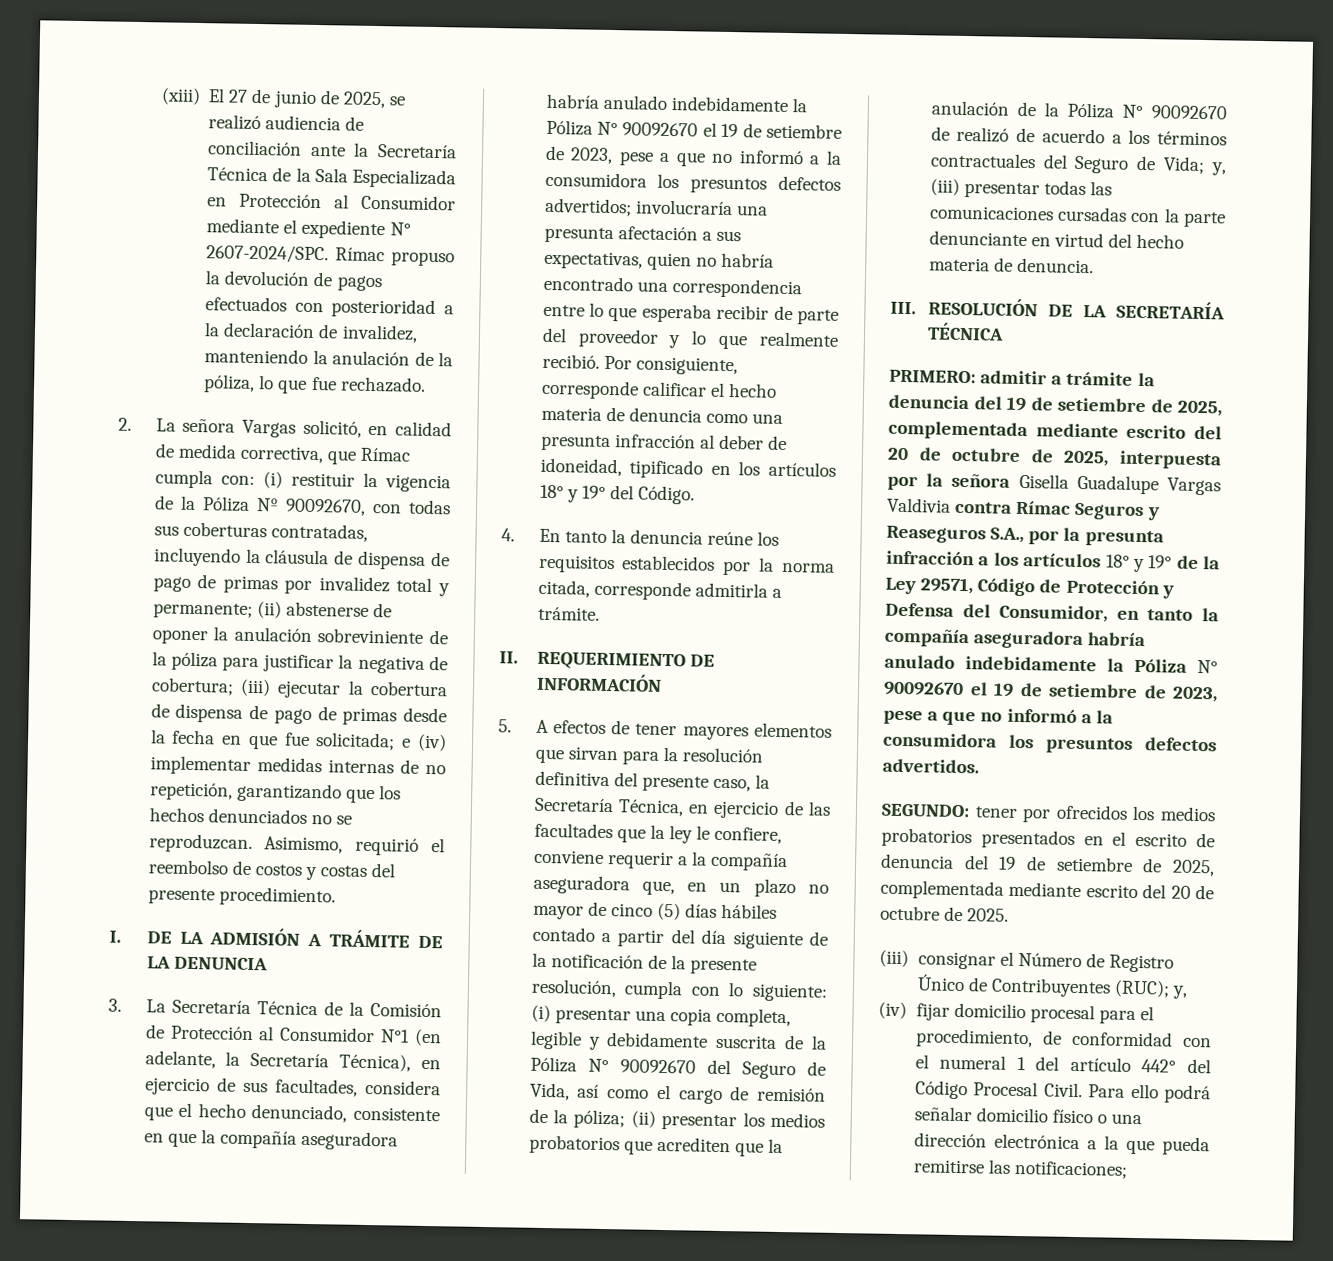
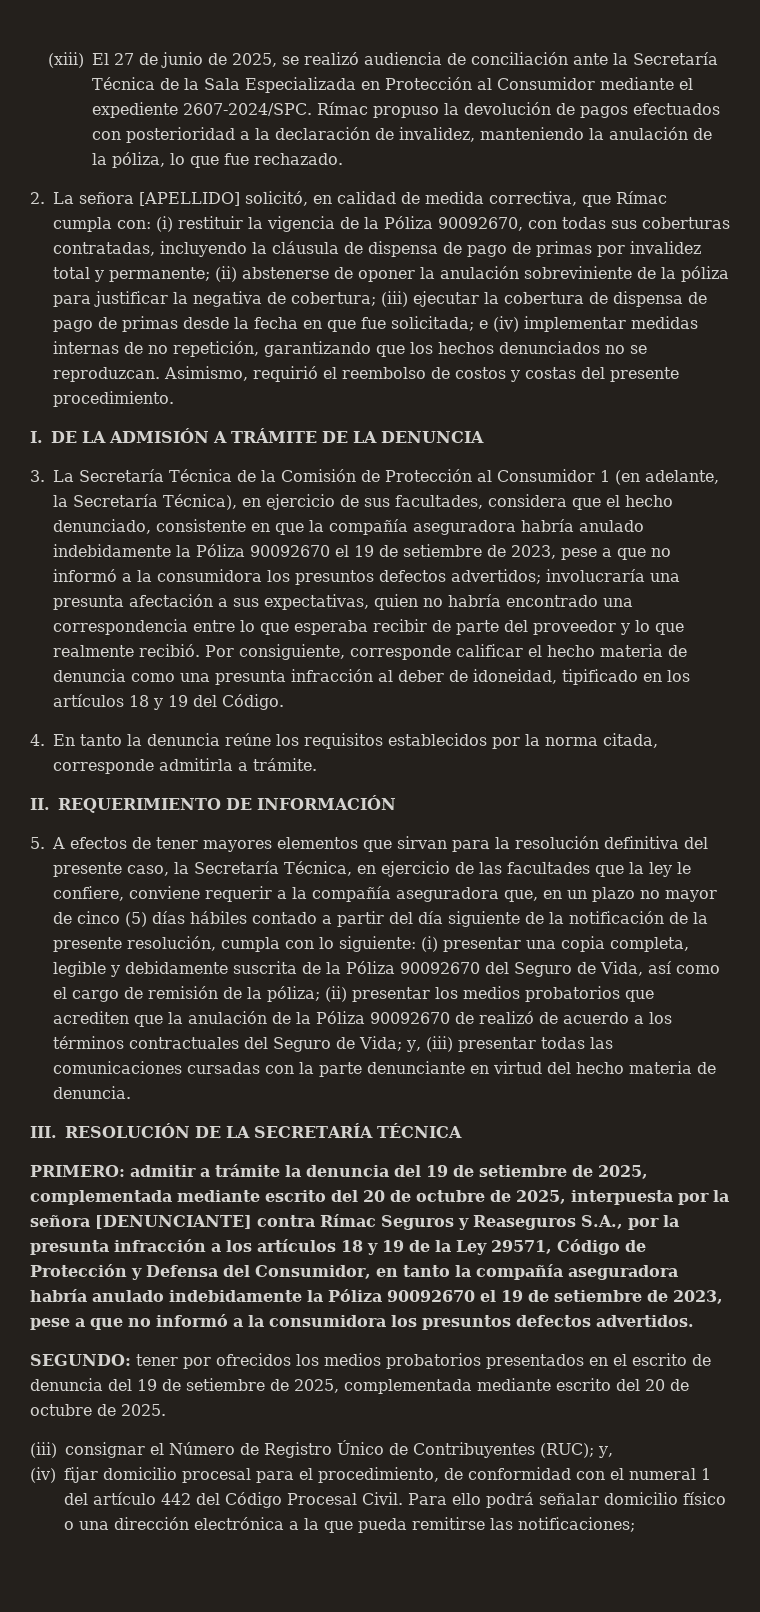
- (xiii) El 27 de junio de 2025, se realizó audiencia de conciliación ante la Secretaría Técnica de la Sala Especializada en Protección al Consumidor mediante el expediente N° 2607-2024/SPC.
+ (xiii) El 27 de junio de 2025, se realizó audiencia de conciliación ante la Secretaría Técnica de la Sala Especializada en Protección al Consumidor mediante el expediente 2607-2024/SPC.
- 2. La señora Vargas solicitó, en calidad de medida correctiva, que Rímac cumpla con:
+ 2. La señora [APELLIDO] solicitó, en calidad de medida correctiva, que Rímac cumpla con:
- (i) restituir la vigencia de la Póliza Nº 90092670, con todas sus coberturas contratadas, incluyendo la cláusula de dispensa de pago de primas por invalidez total y permanente;
+ (i) restituir la vigencia de la Póliza 90092670, con todas sus coberturas contratadas, incluyendo la cláusula de dispensa de pago de primas por invalidez total y permanente;
- 3. La Secretaría Técnica de la Comisión de Protección al Consumidor N°1 (en adelante, la Secretaría Técnica), en ejercicio de sus facultades, considera que el hecho denunciado, consistente en que la compañía aseguradora habría anulado indebidamente la Póliza N° 90092670 el 19 de setiembre de 2023, pese a que no informó a la consumidora los presuntos defectos advertidos;
+ 3. La Secretaría Técnica de la Comisión de Protección al Consumidor 1 (en adelante, la Secretaría Técnica), en ejercicio de sus facultades, considera que el hecho denunciado, consistente en que la compañía aseguradora habría anulado indebidamente la Póliza 90092670 el 19 de setiembre de 2023, pese a que no informó a la consumidora los presuntos defectos advertidos;
- Por consiguiente, corresponde calificar el hecho materia de denuncia como una presunta infracción al deber de idoneidad, tipificado en los artículos 18° y 19° del Código.
+ Por consiguiente, corresponde calificar el hecho materia de denuncia como una presunta infracción al deber de idoneidad, tipificado en los artículos 18 y 19 del Código.
- (i) presentar una copia completa, legible y debidamente suscrita de la Póliza N° 90092670 del Seguro de Vida, así como el cargo de remisión de la póliza;
+ (i) presentar una copia completa, legible y debidamente suscrita de la Póliza 90092670 del Seguro de Vida, así como el cargo de remisión de la póliza;
- (ii) presentar los medios probatorios que acrediten que la anulación de la Póliza N° 90092670 de realizó de acuerdo a los términos contractuales del Seguro de Vida;
+ (ii) presentar los medios probatorios que acrediten que la anulación de la Póliza 90092670 de realizó de acuerdo a los términos contractuales del Seguro de Vida;
- admitir a trámite la denuncia del 19 de setiembre de 2025, complementada mediante escrito del 20 de octubre de 2025, interpuesta por la señora Gisella Guadalupe Vargas Valdivia contra Rímac Seguros y Reaseguros S.A., por la presunta infracción a los artículos 18° y 19° de la Ley 29571, Código de Protección y Defensa del Consumidor, en tanto la compañía aseguradora habría anulado indebidamente la Póliza N° 90092670 el 19 de setiembre de 2023, pese a que no informó a la consumidora los presuntos defectos advertidos.
+ admitir a trámite la denuncia del 19 de setiembre de 2025, complementada mediante escrito del 20 de octubre de 2025, interpuesta por la señora [DENUNCIANTE] contra Rímac Seguros y Reaseguros S.A., por la presunta infracción a los artículos 18 y 19 de la Ley 29571, Código de Protección y Defensa del Consumidor, en tanto la compañía aseguradora habría anulado indebidamente la Póliza 90092670 el 19 de setiembre de 2023, pese a que no informó a la consumidora los presuntos defectos advertidos.
- (iv) fijar domicilio procesal para el procedimiento, de conformidad con el numeral 1 del artículo 442° del Código Procesal Civil.
+ (iv) fijar domicilio procesal para el procedimiento, de conformidad con el numeral 1 del artículo 442 del Código Procesal Civil.

